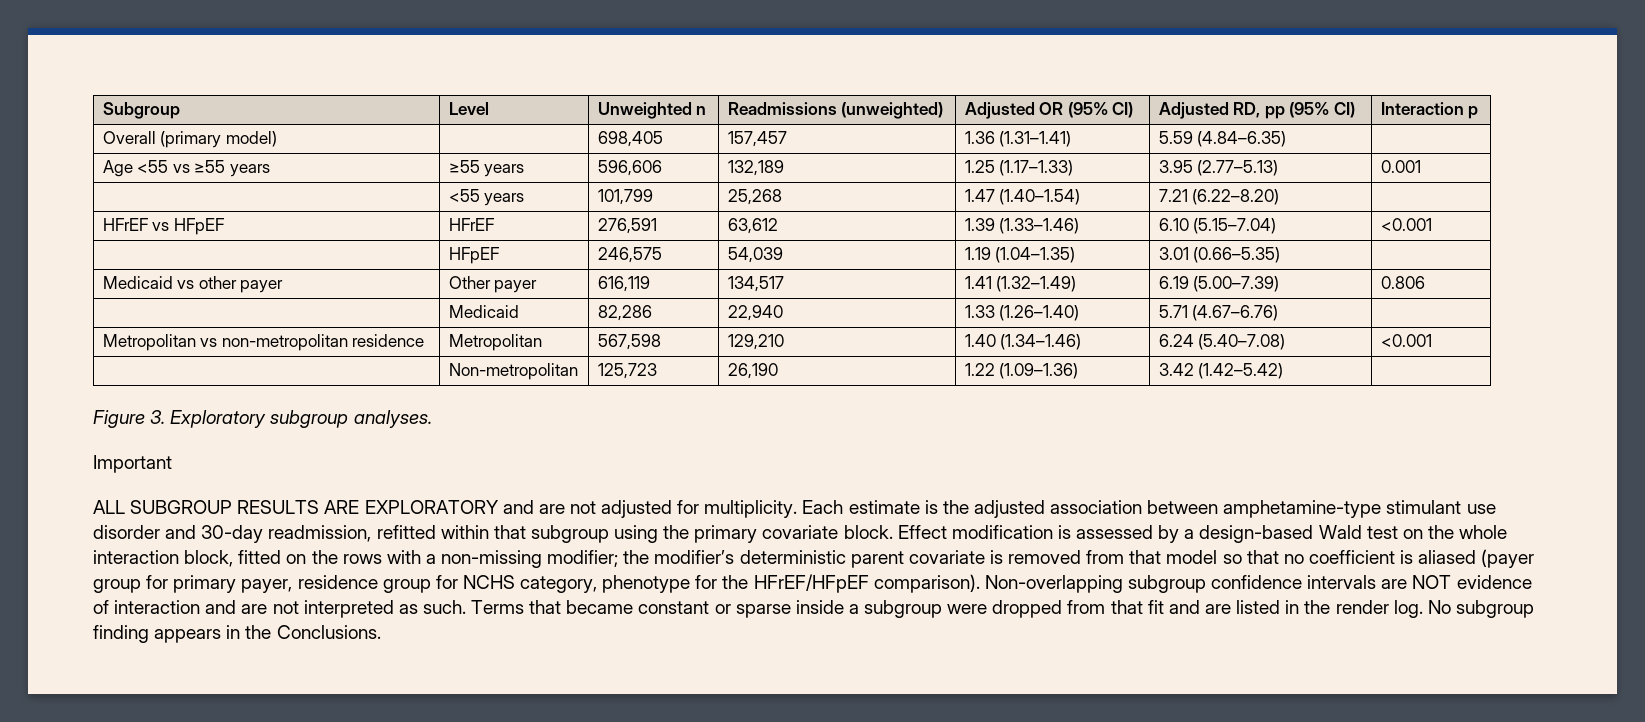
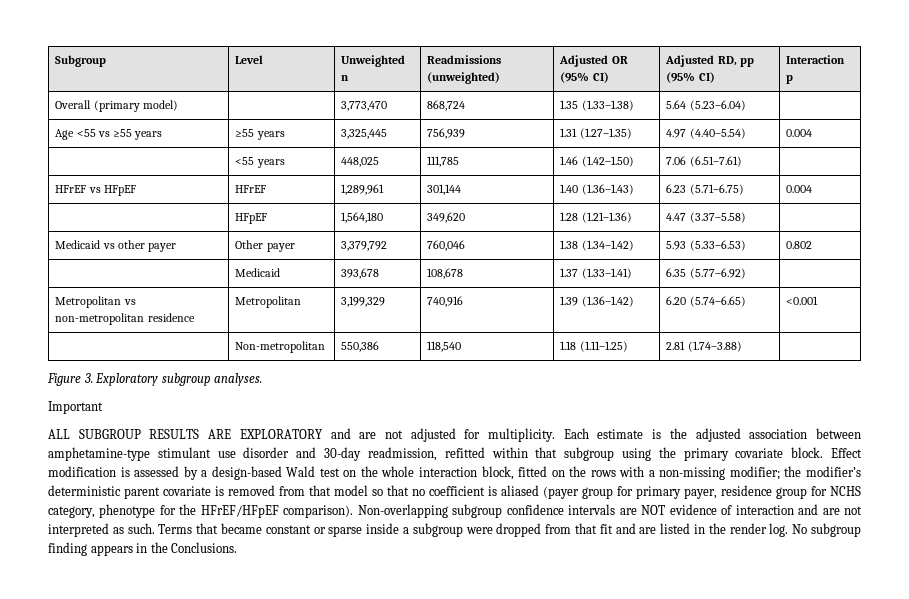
- Overall (primary model) | | 698,405 | 157,457 | 1.36 (1.31–1.41) | 5.59 (4.84–6.35) |
+ Overall (primary model) | | 3,773,470 | 868,724 | 1.35 (1.33–1.38) | 5.64 (5.23–6.04) |
- Age <55 vs ≥55 years | ≥55 years | 596,606 | 132,189 | 1.25 (1.17–1.33) | 3.95 (2.77–5.13) | 0.001
- | <55 years | 101,799 | 25,268 | 1.47 (1.40–1.54) | 7.21 (6.22–8.20) |
- HFrEF vs HFpEF | HFrEF | 276,591 | 63,612 | 1.39 (1.33–1.46) | 6.10 (5.15–7.04) | <0.001
- | HFpEF | 246,575 | 54,039 | 1.19 (1.04–1.35) | 3.01 (0.66–5.35) |
+ Age <55 vs ≥55 years | ≥55 years | 3,325,445 | 756,939 | 1.31 (1.27–1.35) | 4.97 (4.40–5.54) | 0.004
+ | <55 years | 448,025 | 111,785 | 1.46 (1.42–1.50) | 7.06 (6.51–7.61) |
+ HFrEF vs HFpEF | HFrEF | 1,289,961 | 301,144 | 1.40 (1.36–1.43) | 6.23 (5.71–6.75) | 0.004
+ | HFpEF | 1,564,180 | 349,620 | 1.28 (1.21–1.36) | 4.47 (3.37–5.58) |
- Medicaid vs other payer | Other payer | 616,119 | 134,517 | 1.41 (1.32–1.49) | 6.19 (5.00–7.39) | 0.806
- | Medicaid | 82,286 | 22,940 | 1.33 (1.26–1.40) | 5.71 (4.67–6.76) |
+ Medicaid vs other payer | Other payer | 3,379,792 | 760,046 | 1.38 (1.34–1.42) | 5.93 (5.33–6.53) | 0.802
+ | Medicaid | 393,678 | 108,678 | 1.37 (1.33–1.41) | 6.35 (5.77–6.92) |
- Metropolitan vs non-metropolitan residence | Metropolitan | 567,598 | 129,210 | 1.40 (1.34–1.46) | 6.24 (5.40–7.08) | <0.001
- | Non-metropolitan | 125,723 | 26,190 | 1.22 (1.09–1.36) | 3.42 (1.42–5.42) |
+ Metropolitan vs non-metropolitan residence | Metropolitan | 3,199,329 | 740,916 | 1.39 (1.36–1.42) | 6.20 (5.74–6.65) | <0.001
+ | Non-metropolitan | 550,386 | 118,540 | 1.18 (1.11–1.25) | 2.81 (1.74–3.88) |

